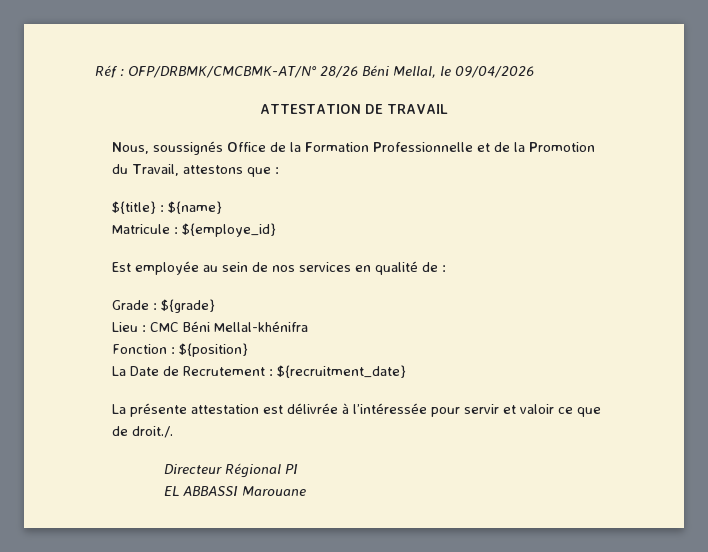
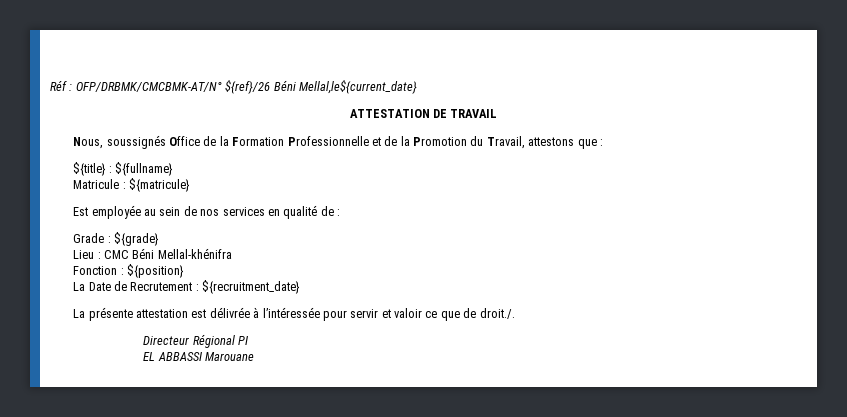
- Réf : OFP/DRBMK/CMCBMK-AT/N° 28/26 Béni Mellal, le 09/04/2026
+ Réf : OFP/DRBMK/CMCBMK-AT/N° ${ref}/26 Béni Mellal,le${current_date}
- ${title} : ${name}
+ ${title} : ${fullname}
- Matricule : ${employe_id}
+ Matricule : ${matricule}

